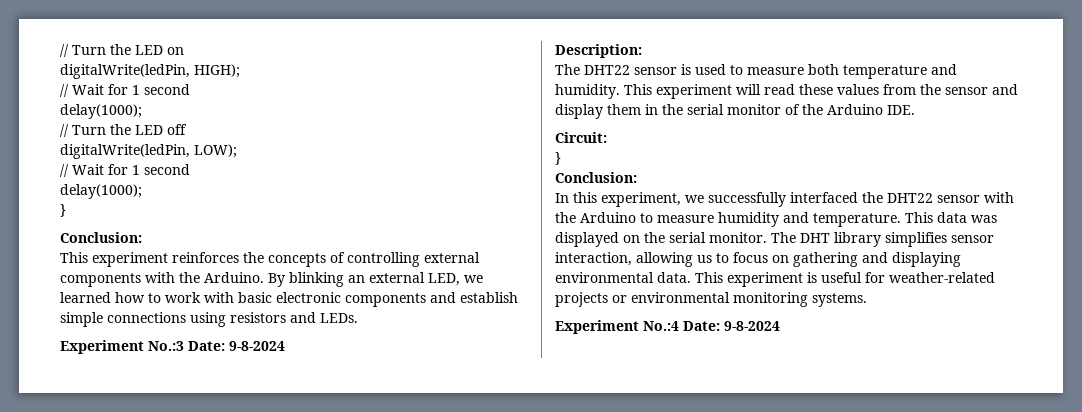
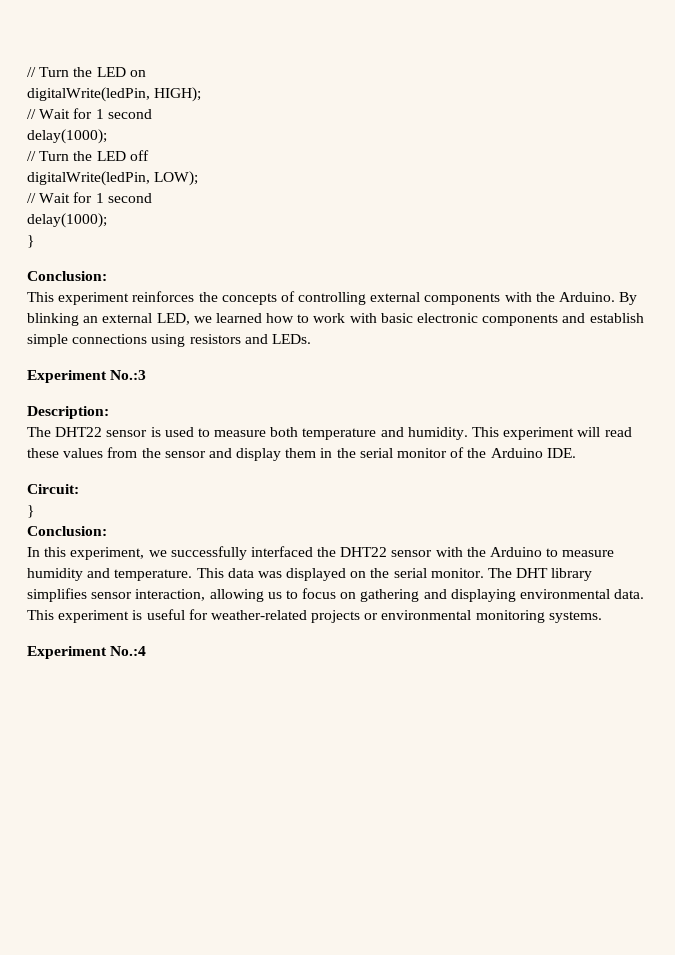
- Experiment No.:3 Date: 9-8-2024
+ Experiment No.:3
- Experiment No.:4 Date: 9-8-2024
+ Experiment No.:4

